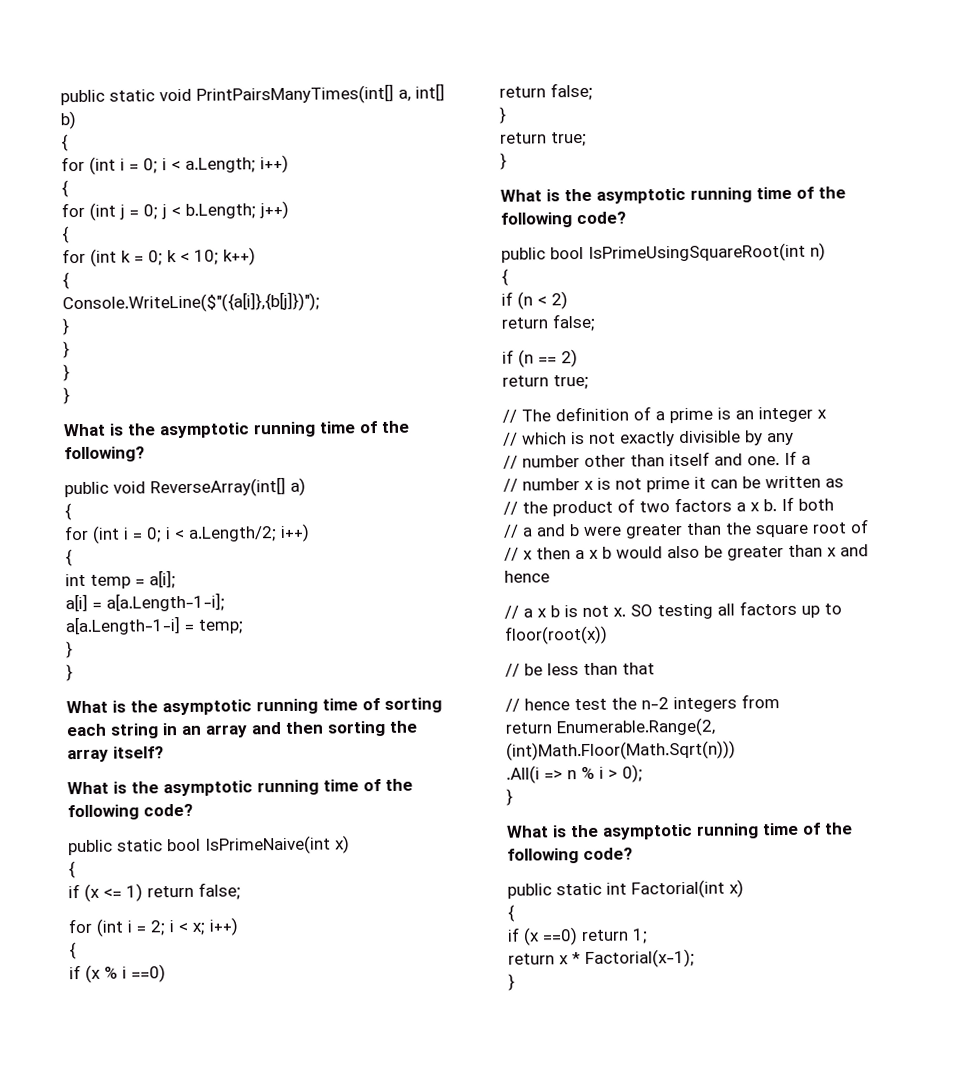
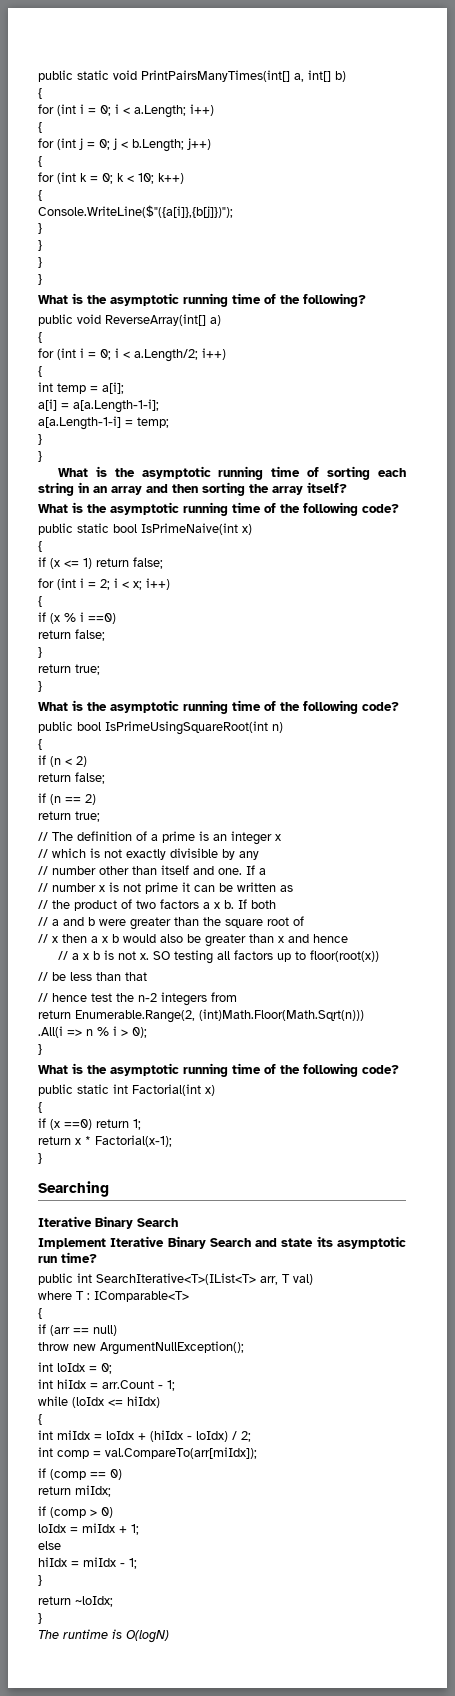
+ Searching
+ Iterative Binary Search
+ Implement Iterative Binary Search and state its asymptotic run time?
+ public int SearchIterative<T>(IList<T> arr, T val)
+ where T : IComparable<T>
+ {
+ if (arr == null)
+ throw new ArgumentNullException();
+ int loIdx = 0;
+ int hiIdx = arr.Count - 1;
+ while (loIdx <= hiIdx)
+ {
+ int miIdx = loIdx + (hiIdx - loIdx) / 2;
+ int comp = val.CompareTo(arr[miIdx]);
+ if (comp == 0)
+ return miIdx;
+ if (comp > 0)
+ loIdx = miIdx + 1;
+ else
+ hiIdx = miIdx - 1;
+ }
+ return ~loIdx;
+ }
+ The runtime is O(logN)

